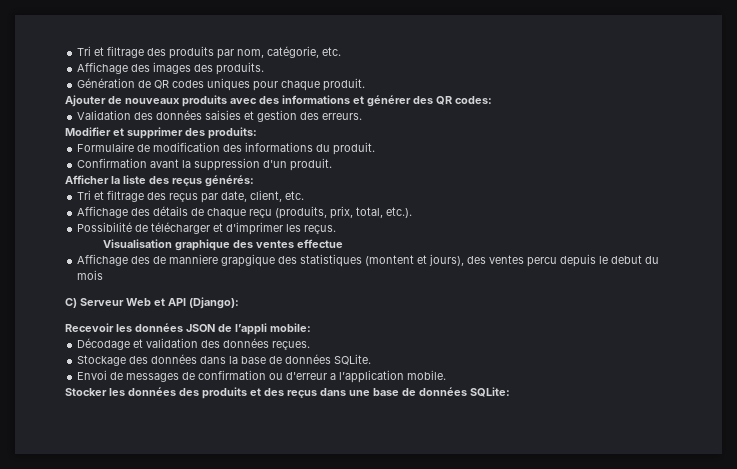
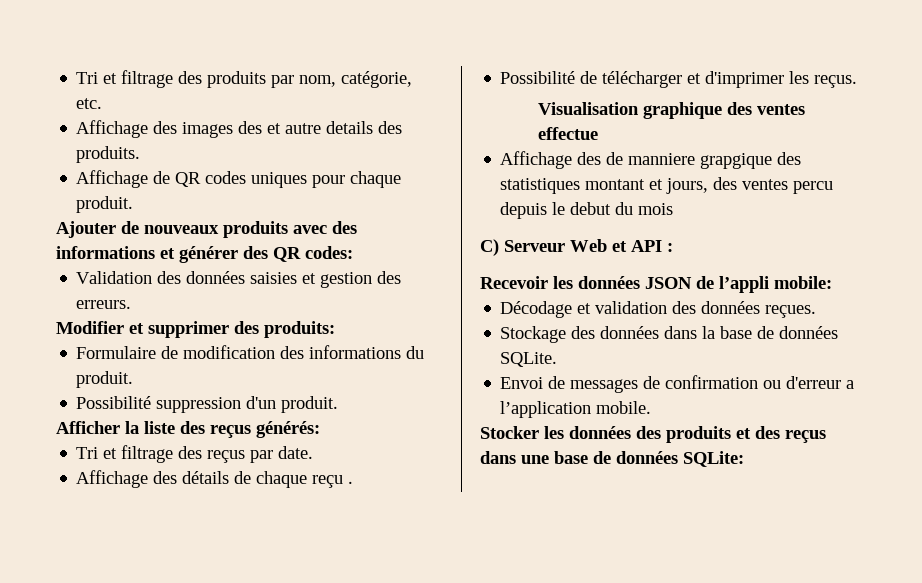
- Affichage des images des produits.
+ Affichage des images des et autre details des produits.
- Génération de QR codes uniques pour chaque produit.
+ Affichage de QR codes uniques pour chaque produit.
- Confirmation avant la suppression d'un produit.
+ Possibilité suppression d'un produit.
- Tri et filtrage des reçus par date, client, etc.
+ Tri et filtrage des reçus par date.
- Affichage des détails de chaque reçu (produits, prix, total, etc.).
+ Affichage des détails de chaque reçu .
- Affichage des de manniere grapgique des statistiques (montent et jours), des ventes percu depuis le debut du mois
+ Affichage des de manniere grapgique des statistiques montant et jours, des ventes percu depuis le debut du mois
- C) Serveur Web et API (Django):
+ C) Serveur Web et API :

